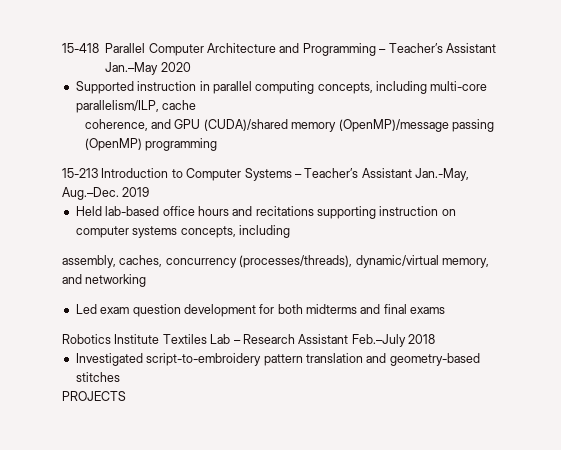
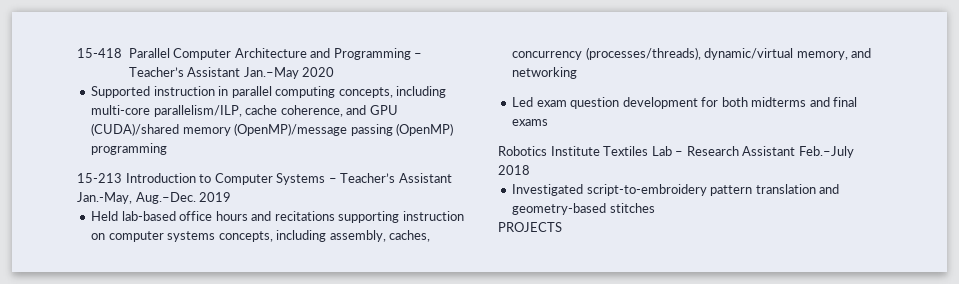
- Supported instruction in parallel computing concepts, including multi-core parallelism/ILP, cache
- coherence, and GPU (CUDA)/shared memory (OpenMP)/message passing (OpenMP) programming
+ Supported instruction in parallel computing concepts, including multi-core parallelism/ILP, cache coherence, and GPU (CUDA)/shared memory (OpenMP)/message passing (OpenMP) programming
- Held lab-based office hours and recitations supporting instruction on computer systems concepts, including
- assembly, caches, concurrency (processes/threads), dynamic/virtual memory, and networking
+ Held lab-based office hours and recitations supporting instruction on computer systems concepts, including assembly, caches, concurrency (processes/threads), dynamic/virtual memory, and networking

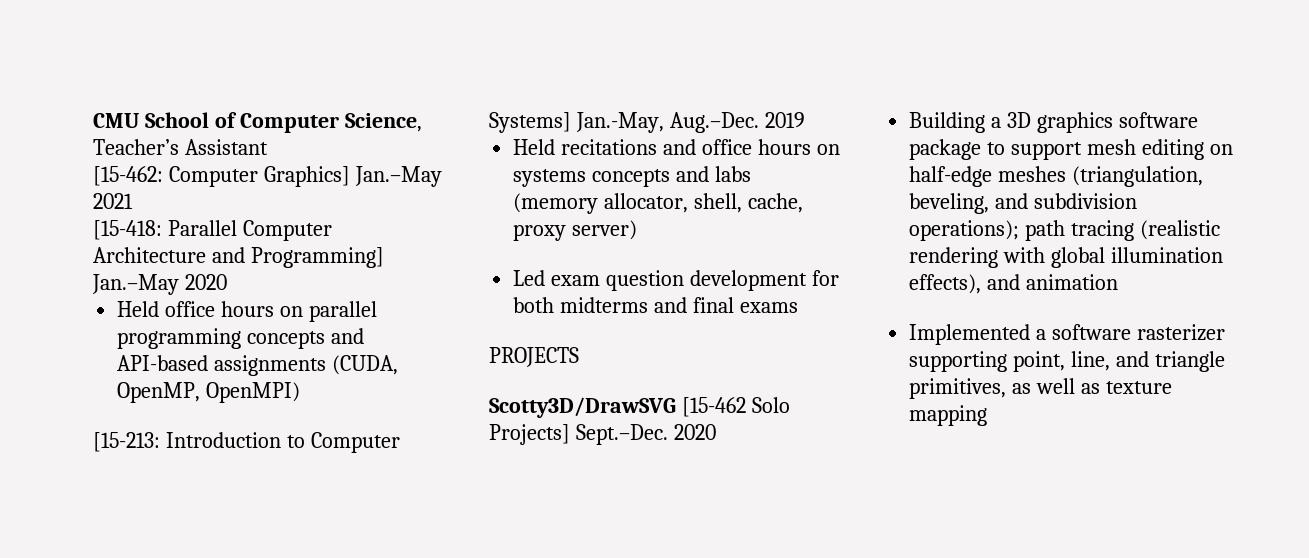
- 15-418 Parallel Computer Architecture and Programming – Teacher’s Assistant Jan.–May 2020
- Supported instruction in parallel computing concepts, including multi-core parallelism/ILP, cache coherence, and GPU (CUDA)/shared memory (OpenMP)/message passing (OpenMP) programming
- 15-213 Introduction to Computer Systems – Teacher’s Assistant Jan.-May, Aug.–Dec. 2019
- Held lab-based office hours and recitations supporting instruction on computer systems concepts, including assembly, caches, concurrency (processes/threads), dynamic/virtual memory, and networking
+ CMU School of Computer Science, Teacher’s Assistant
+ [15-462: Computer Graphics] Jan.–May 2021
+ [15-418: Parallel Computer Architecture and Programming] Jan.–May 2020
+ Held office hours on parallel programming concepts and API-based assignments (CUDA, OpenMP, OpenMPI)
+ [15-213: Introduction to Computer Systems] Jan.-May, Aug.–Dec. 2019
+ Held recitations and office hours on systems concepts and labs (memory allocator, shell, cache, proxy server)
- Robotics Institute Textiles Lab – Research Assistant Feb.–July 2018
- Investigated script-to-embroidery pattern translation and geometry-based stitches
  PROJECTS
+ Scotty3D/DrawSVG [15-462 Solo Projects] Sept.–Dec. 2020
+ Building a 3D graphics software package to support mesh editing on half-edge meshes (triangulation, beveling, and subdivision operations); path tracing (realistic rendering with global illumination effects), and animation
+ Implemented a software rasterizer supporting point, line, and triangle primitives, as well as texture mapping

